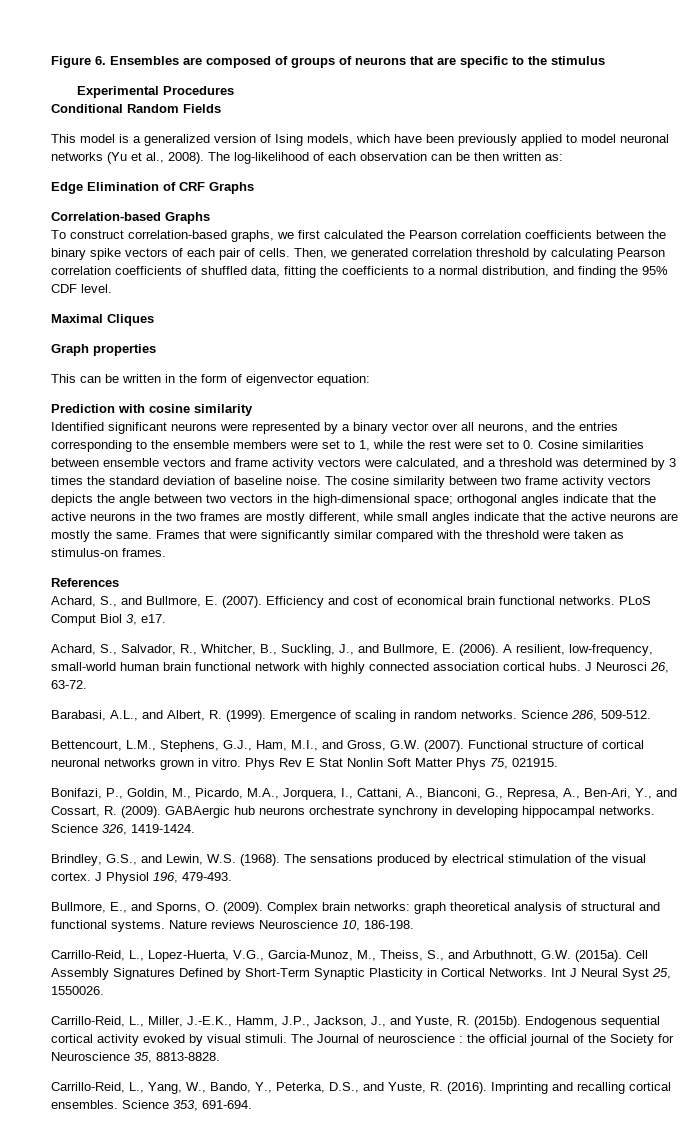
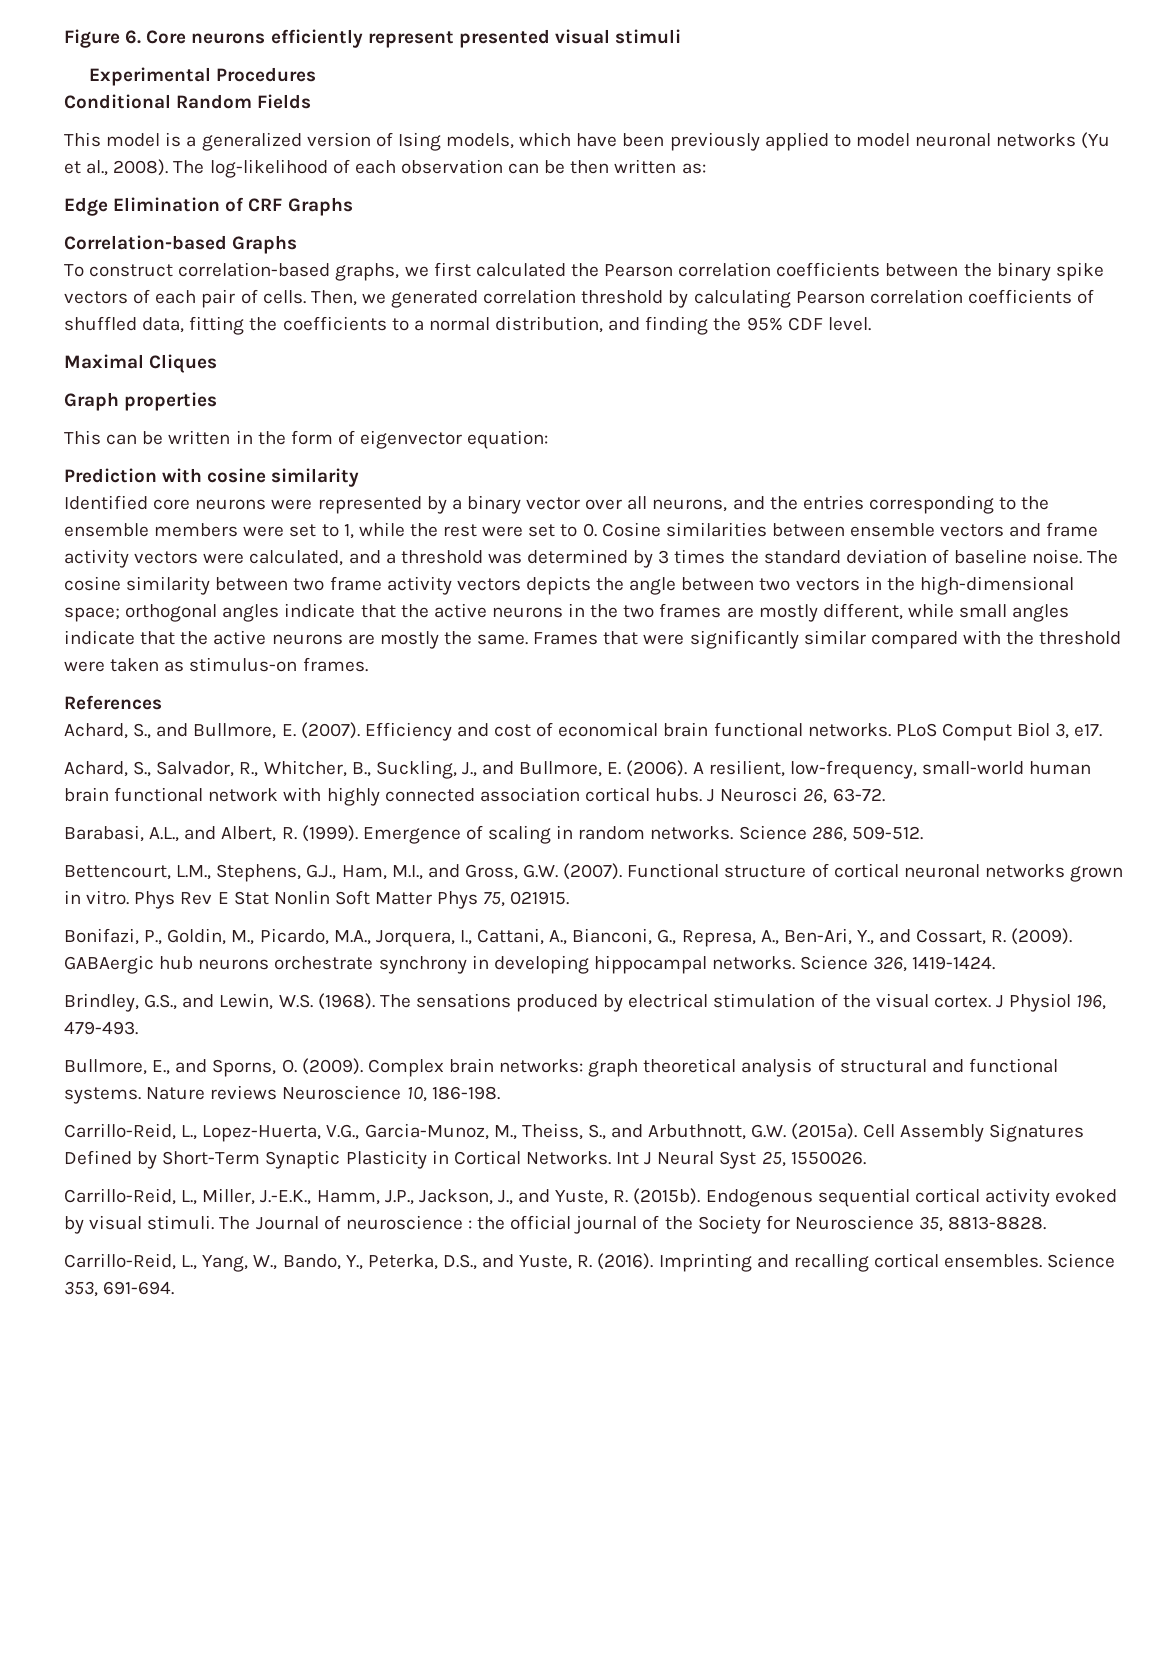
- Figure 6. Ensembles are composed of groups of neurons that are specific to the stimulus
+ Figure 6. Core neurons efficiently represent presented visual stimuli
- Identified significant neurons were represented by a binary vector over all neurons, and the entries corresponding to the ensemble members were set to 1, while the rest were set to 0. Cosine similarities between ensemble vectors and frame activity vectors were calculated, and a threshold was determined by 3 times the standard deviation of baseline noise.
+ Identified core neurons were represented by a binary vector over all neurons, and the entries corresponding to the ensemble members were set to 1, while the rest were set to 0. Cosine similarities between ensemble vectors and frame activity vectors were calculated, and a threshold was determined by 3 times the standard deviation of baseline noise.

